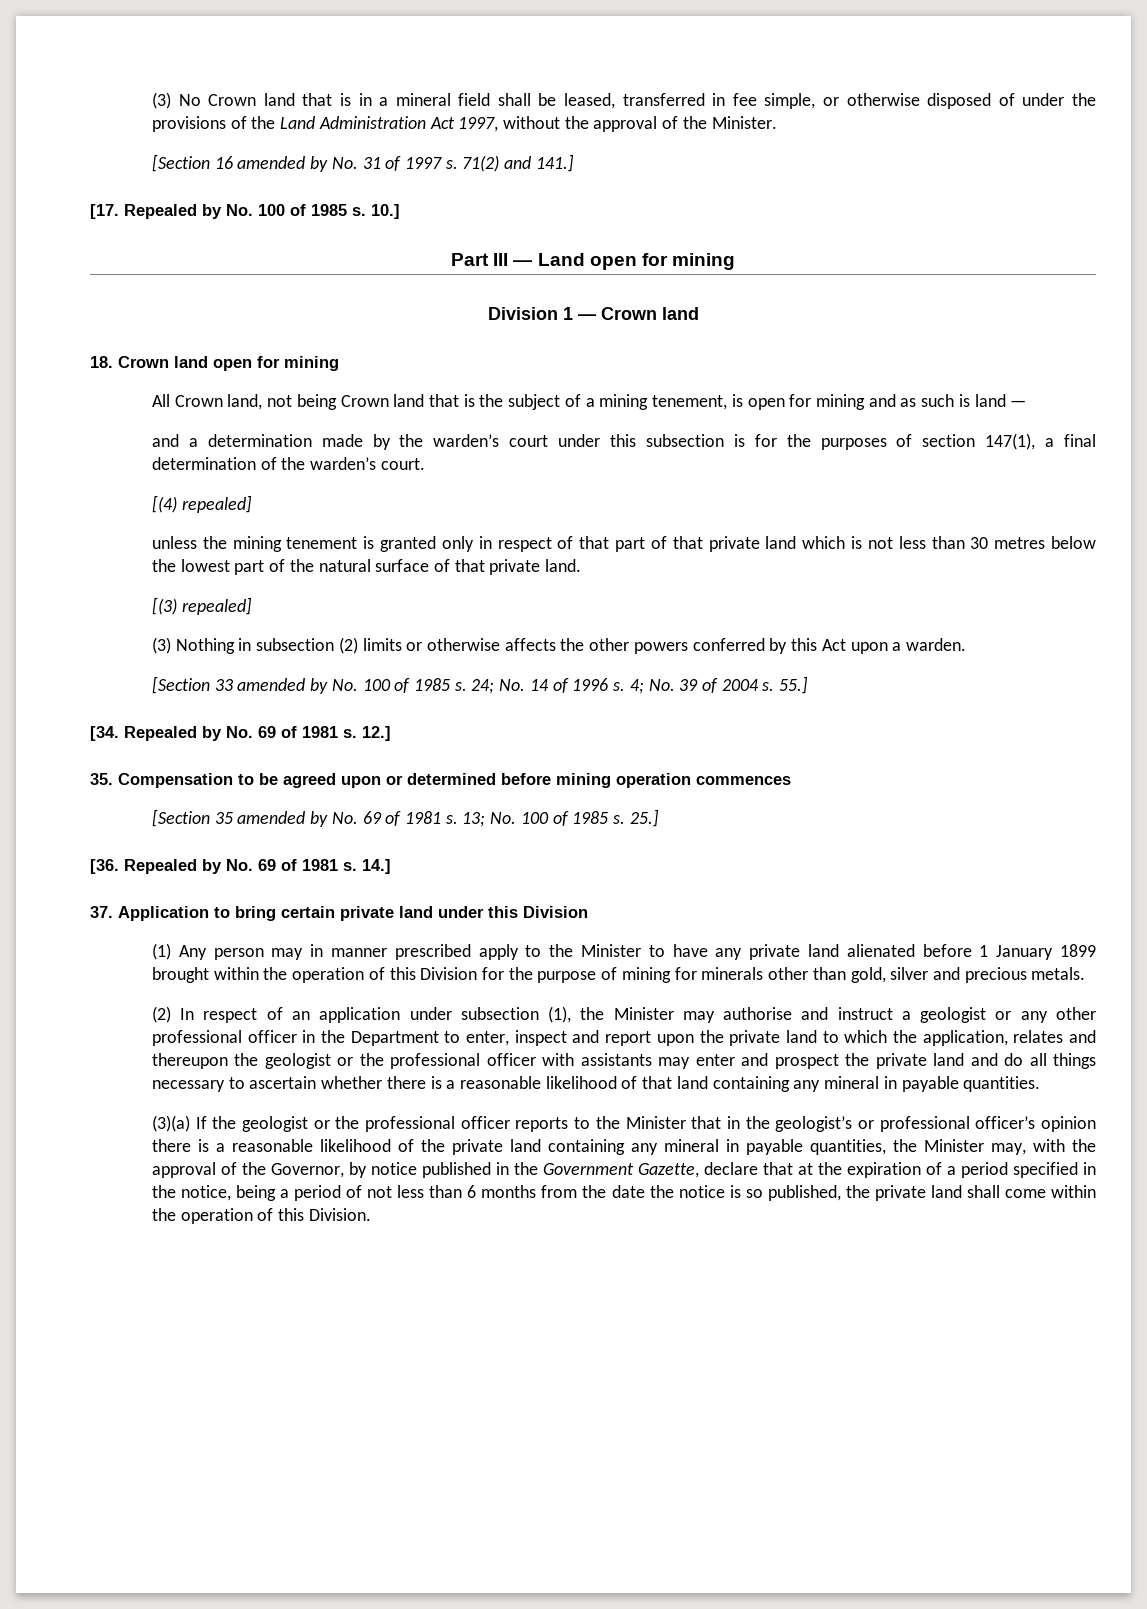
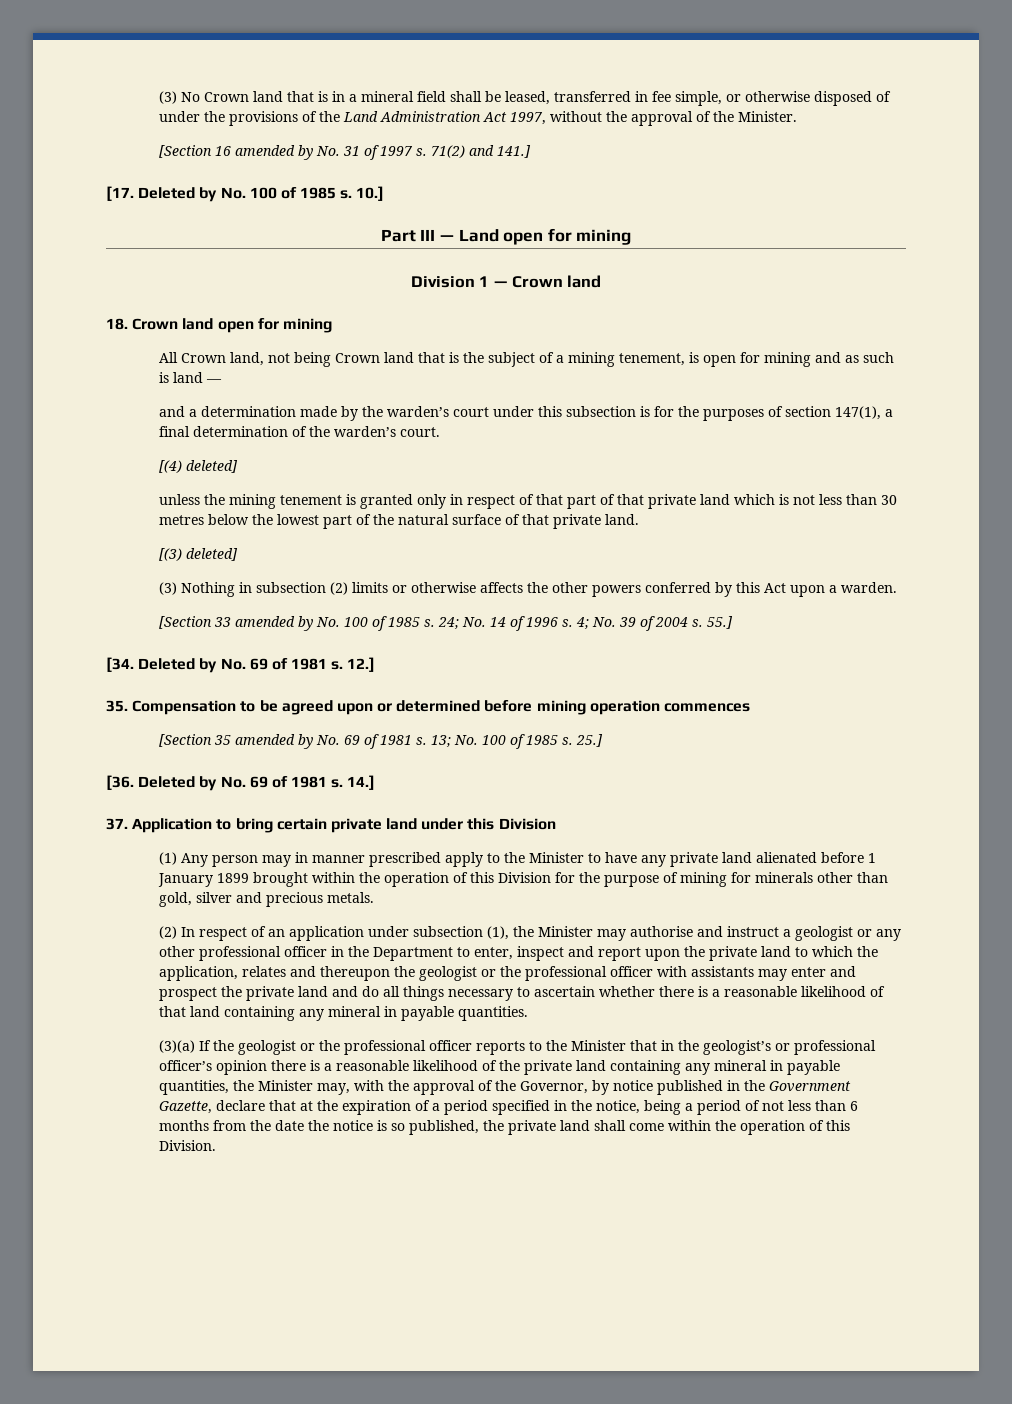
- [17. Repealed by No. 100 of 1985 s.
+ [17. Deleted by No. 100 of 1985 s.
- [(4) repealed]
+ [(4) deleted]
- [(3) repealed]
+ [(3) deleted]
- [34. Repealed by No. 69 of 1981 s.
+ [34. Deleted by No. 69 of 1981 s.
- [36. Repealed by No. 69 of 1981 s.
+ [36. Deleted by No. 69 of 1981 s.

